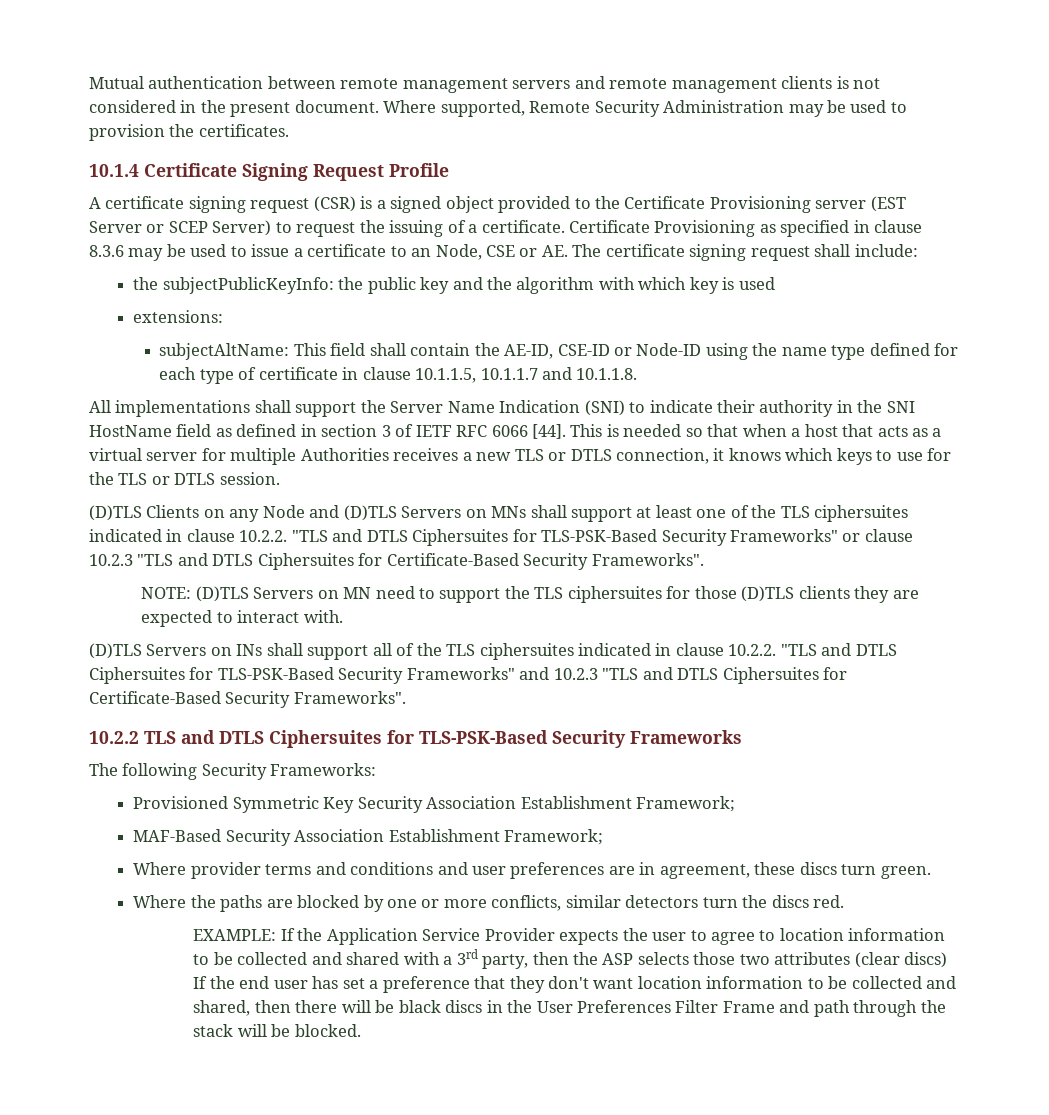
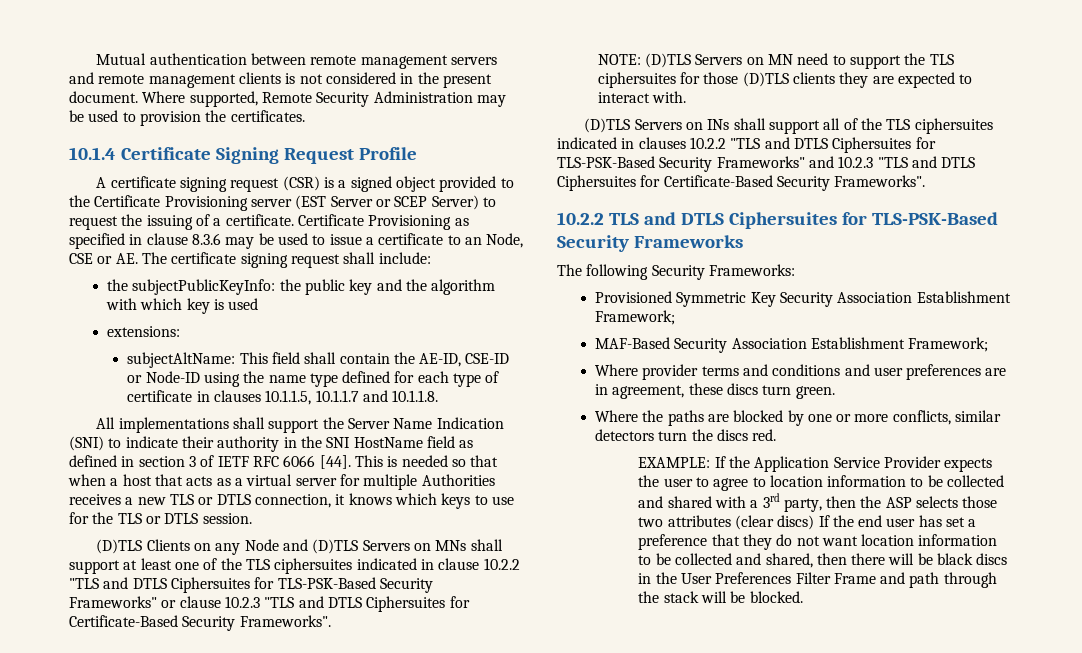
- subjectAltName: This field shall contain the AE-ID, CSE-ID or Node-ID using the name type defined for each type of certificate in clause 10.1.1.5, 10.1.1.7 and 10.1.1.8.
+ subjectAltName: This field shall contain the AE-ID, CSE-ID or Node-ID using the name type defined for each type of certificate in clauses 10.1.1.5, 10.1.1.7 and 10.1.1.8.
- (D)TLS Clients on any Node and (D)TLS Servers on MNs shall support at least one of the TLS ciphersuites indicated in clause 10.2.2. "TLS and DTLS Ciphersuites for TLS-PSK-Based Security Frameworks" or clause 10.2.3 "TLS and DTLS Ciphersuites for Certificate-Based Security Frameworks".
+ (D)TLS Clients on any Node and (D)TLS Servers on MNs shall support at least one of the TLS ciphersuites indicated in clause 10.2.2 "TLS and DTLS Ciphersuites for TLS-PSK-Based Security Frameworks" or clause 10.2.3 "TLS and DTLS Ciphersuites for Certificate-Based Security Frameworks".
- (D)TLS Servers on INs shall support all of the TLS ciphersuites indicated in clause 10.2.2. "TLS and DTLS Ciphersuites for TLS-PSK-Based Security Frameworks" and 10.2.3 "TLS and DTLS Ciphersuites for Certificate-Based Security Frameworks".
+ (D)TLS Servers on INs shall support all of the TLS ciphersuites indicated in clauses 10.2.2 "TLS and DTLS Ciphersuites for TLS-PSK-Based Security Frameworks" and 10.2.3 "TLS and DTLS Ciphersuites for Certificate-Based Security Frameworks".
- If the Application Service Provider expects the user to agree to location information to be collected and shared with a 3rd party, then the ASP selects those two attributes (clear discs) If the end user has set a preference that they don't want location information to be collected and shared, then there will be black discs in the User Preferences Filter Frame and path through the stack will be blocked.
+ If the Application Service Provider expects the user to agree to location information to be collected and shared with a 3rd party, then the ASP selects those two attributes (clear discs) If the end user has set a preference that they do not want location information to be collected and shared, then there will be black discs in the User Preferences Filter Frame and path through the stack will be blocked.

